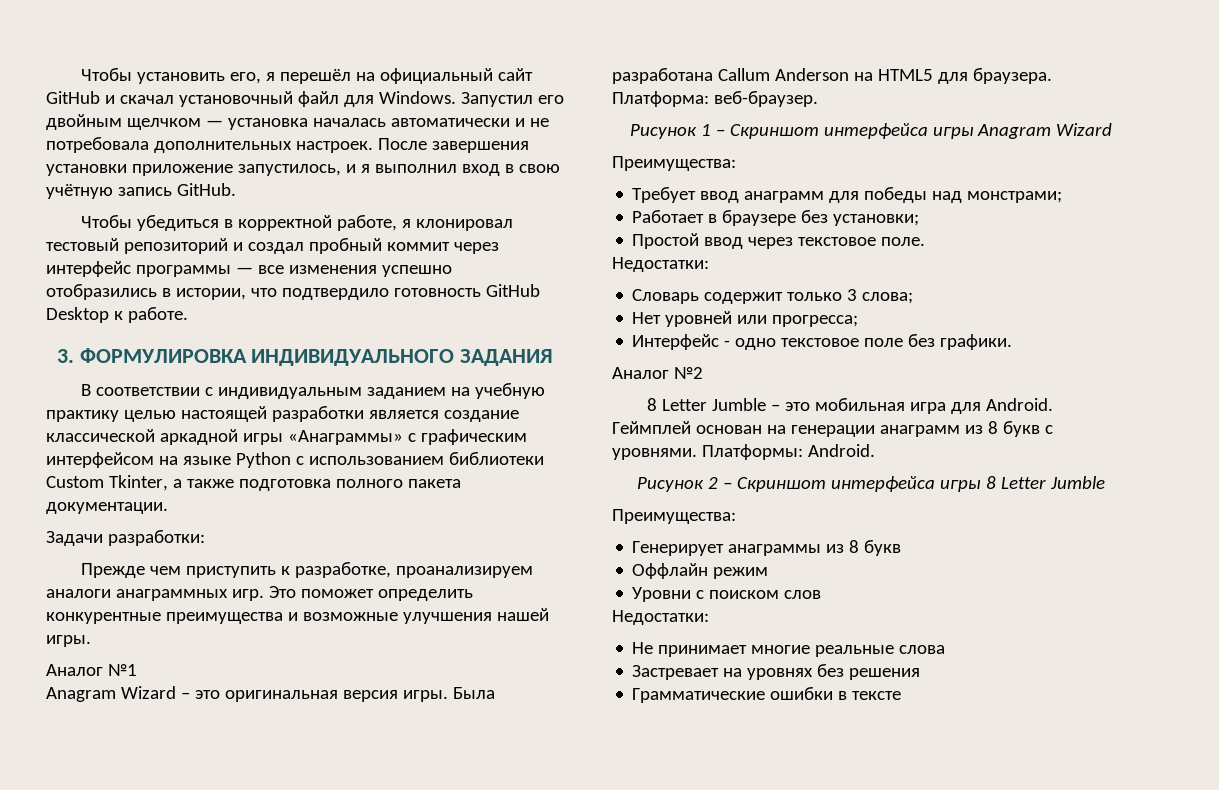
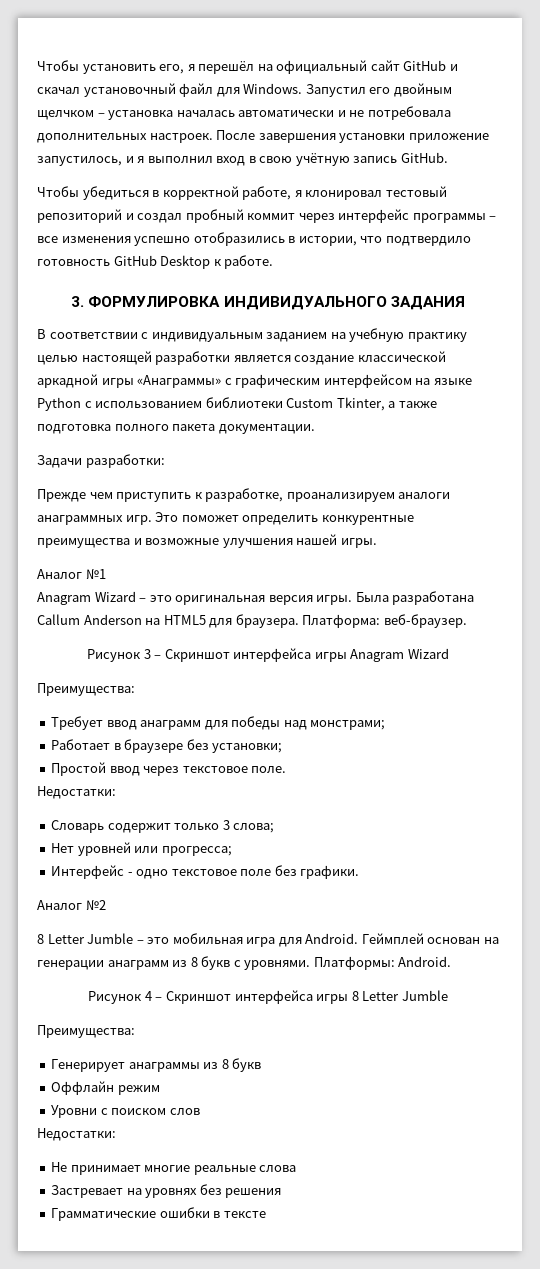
- Запустил его двойным щелчком — установка началась автоматически и не потребовала дополнительных настроек.
+ Запустил его двойным щелчком – установка началась автоматически и не потребовала дополнительных настроек.
- Чтобы убедиться в корректной работе, я клонировал тестовый репозиторий и создал пробный коммит через интерфейс программы — все изменения успешно отобразились в истории, что подтвердило готовность GitHub Desktop к работе.
+ Чтобы убедиться в корректной работе, я клонировал тестовый репозиторий и создал пробный коммит через интерфейс программы – все изменения успешно отобразились в истории, что подтвердило готовность GitHub Desktop к работе.
- Рисунок 1 – Скриншот интерфейса игры Anagram Wizard
+ Рисунок 3 – Скриншот интерфейса игры Anagram Wizard
- Рисунок 2 – Скриншот интерфейса игры 8 Letter Jumble
+ Рисунок 4 – Скриншот интерфейса игры 8 Letter Jumble

